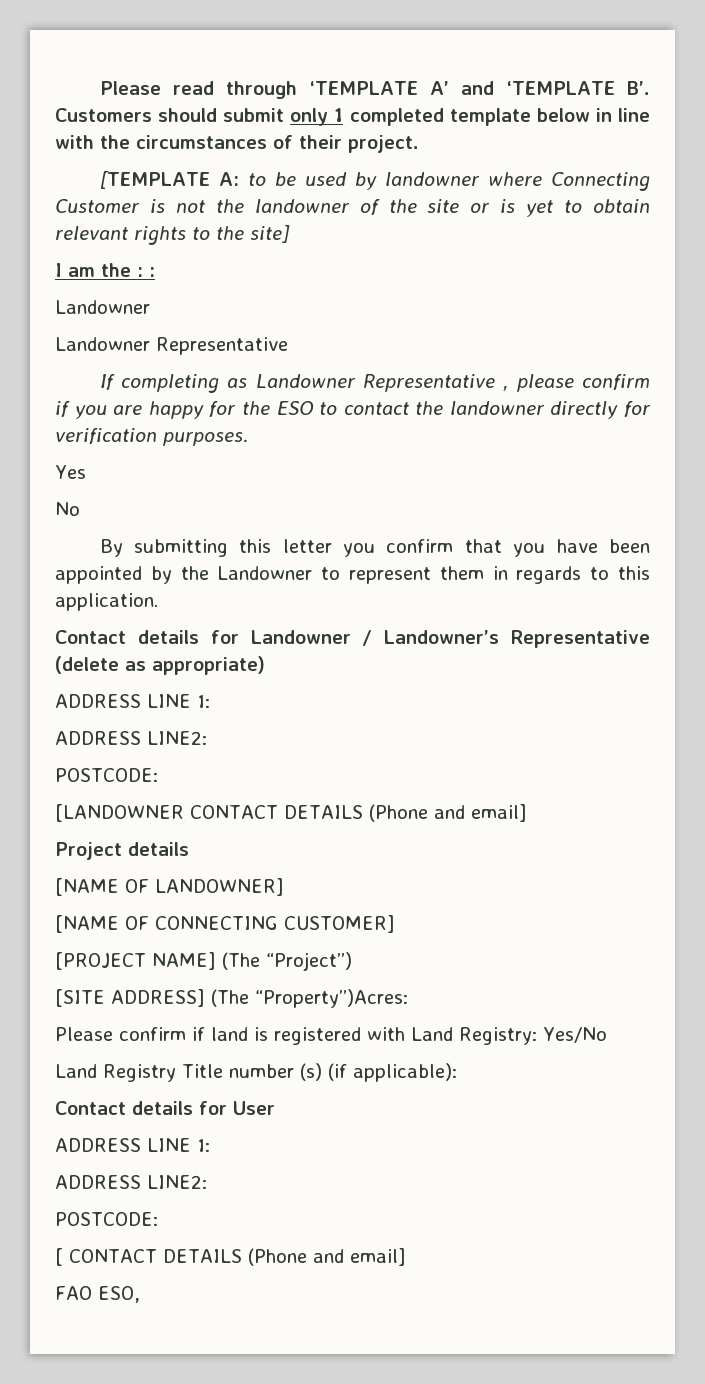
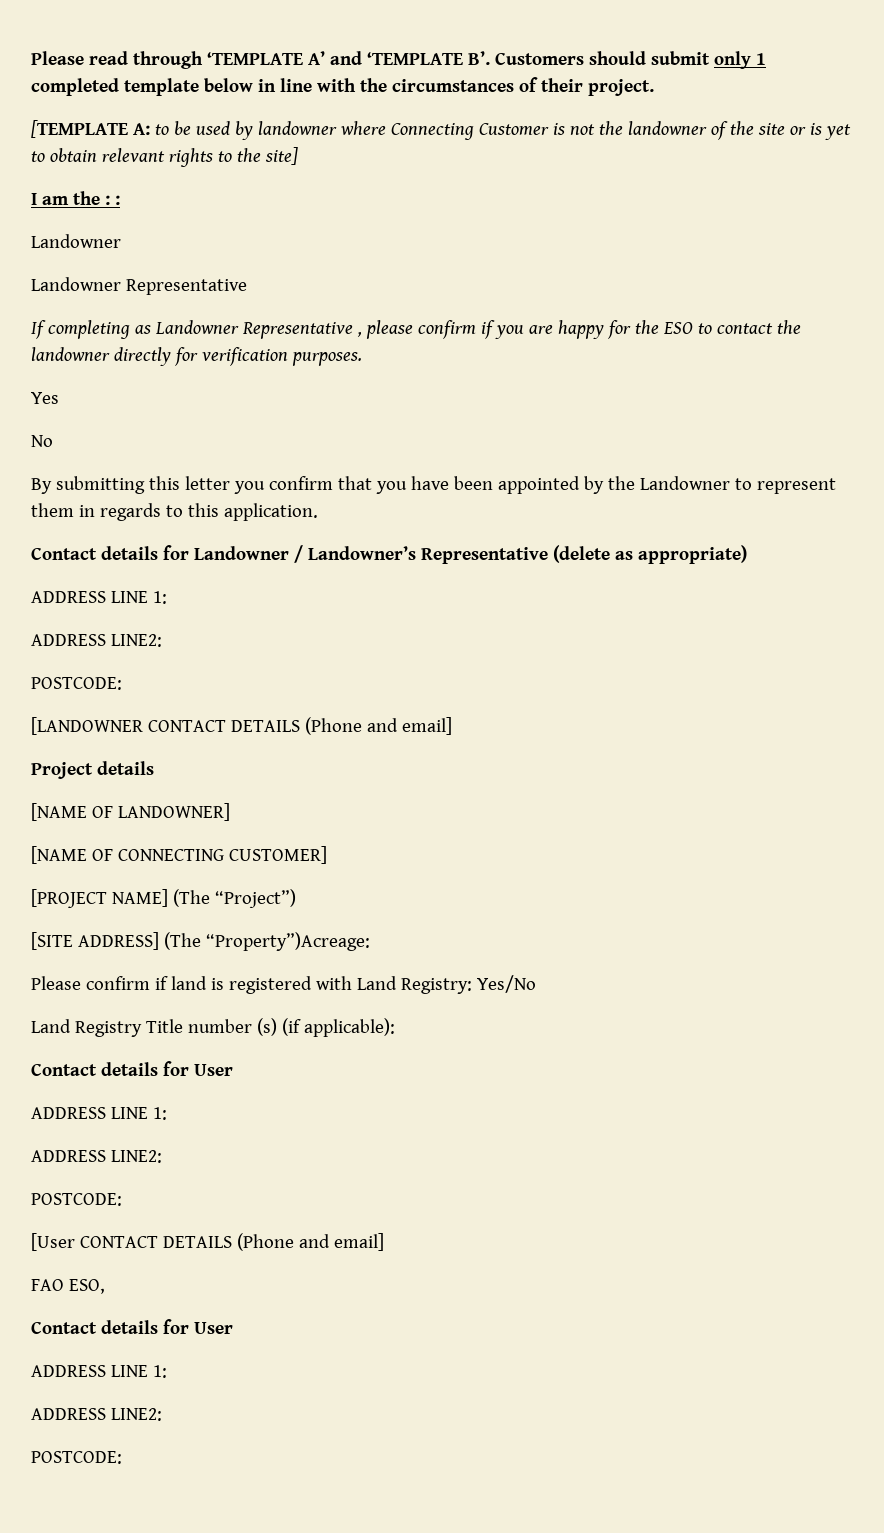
- [SITE ADDRESS] (The “Property”)Acres:
+ [SITE ADDRESS] (The “Property”)Acreage:
- [ CONTACT DETAILS (Phone and email]
+ [User CONTACT DETAILS (Phone and email]
  FAO ESO,
+ Contact details for User
+ ADDRESS LINE 1:
+ ADDRESS LINE2:
+ POSTCODE:

